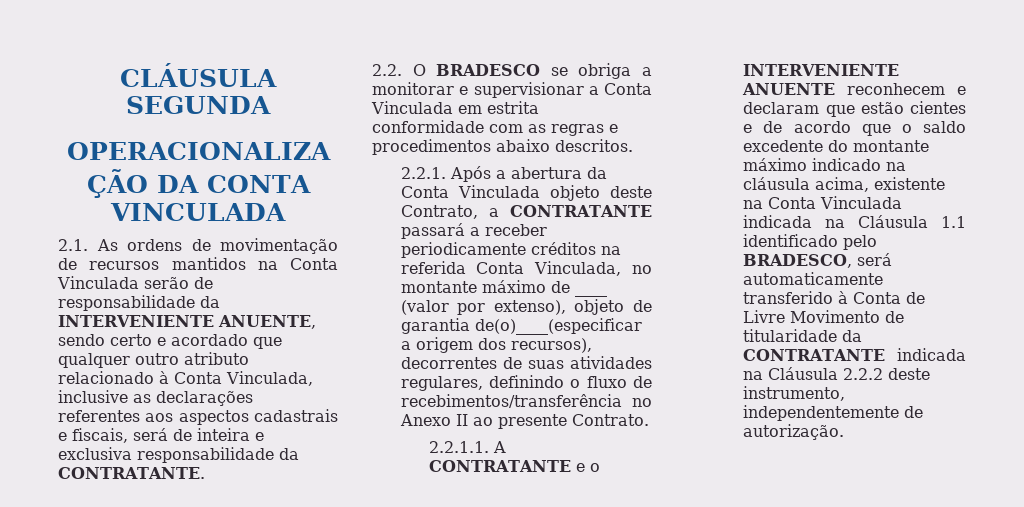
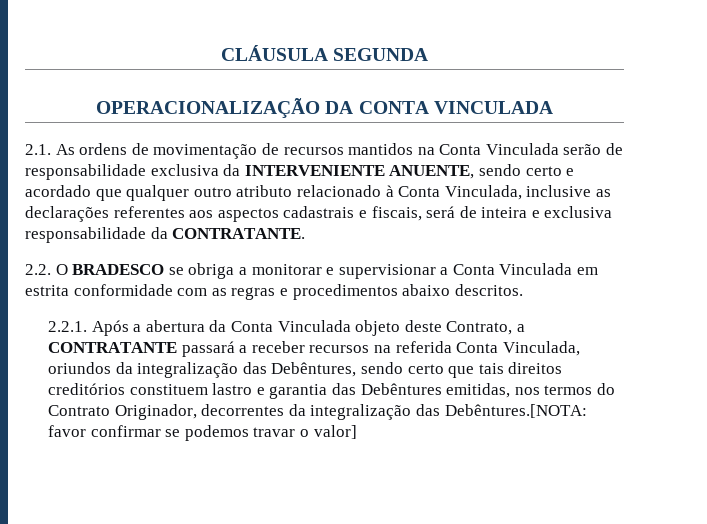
- 2.1. As ordens de movimentação de recursos mantidos na Conta Vinculada serão de responsabilidade da INTERVENIENTE ANUENTE, sendo certo e acordado que qualquer outro atributo relacionado à Conta Vinculada, inclusive as declarações referentes aos aspectos cadastrais e fiscais, será de inteira e exclusiva responsabilidade da CONTRATANTE.
+ 2.1. As ordens de movimentação de recursos mantidos na Conta Vinculada serão de responsabilidade exclusiva da INTERVENIENTE ANUENTE, sendo certo e acordado que qualquer outro atributo relacionado à Conta Vinculada, inclusive as declarações referentes aos aspectos cadastrais e fiscais, será de inteira e exclusiva responsabilidade da CONTRATANTE.
- 2.2.1. Após a abertura da Conta Vinculada objeto deste Contrato, a CONTRATANTE passará a receber periodicamente créditos na referida Conta Vinculada, no montante máximo de ____ (valor por extenso), objeto de garantia de(o)____(especificar a origem dos recursos), decorrentes de suas atividades regulares, definindo o fluxo de recebimentos/transferência no Anexo II ao presente Contrato.
- 2.2.1.1. A CONTRATANTE e o INTERVENIENTE ANUENTE reconhecem e declaram que estão cientes e de acordo que o saldo excedente do montante máximo indicado na cláusula acima, existente na Conta Vinculada indicada na Cláusula 1.1 identificado pelo BRADESCO, será automaticamente transferido à Conta de Livre Movimento de titularidade da CONTRATANTE indicada na Cláusula 2.2.2 deste instrumento, independentemente de autorização.
+ 2.2.1. Após a abertura da Conta Vinculada objeto deste Contrato, a CONTRATANTE passará a receber recursos na referida Conta Vinculada, oriundos da integralização das Debêntures, sendo certo que tais direitos creditórios constituem lastro e garantia das Debêntures emitidas, nos termos do Contrato Originador, decorrentes da integralização das Debêntures.[NOTA: favor confirmar se podemos travar o valor]

